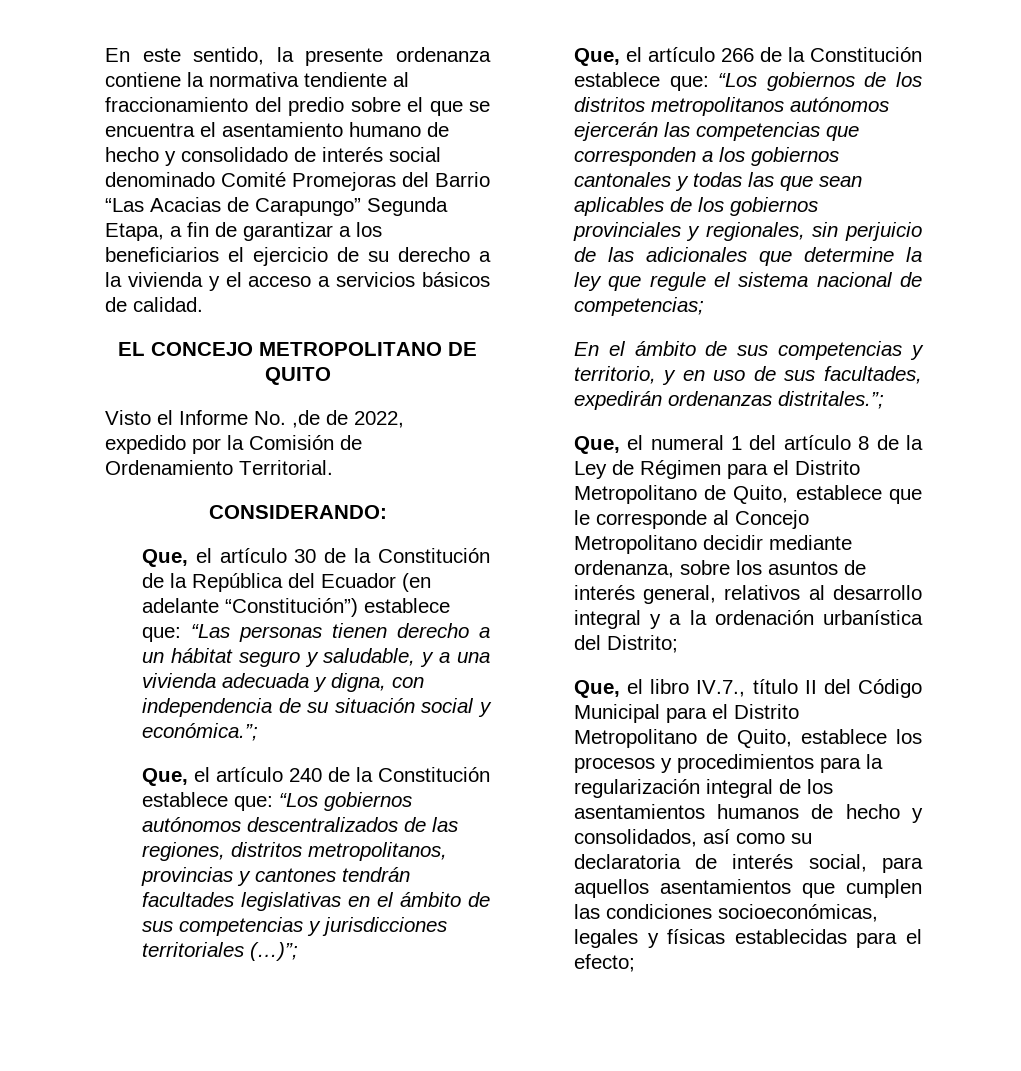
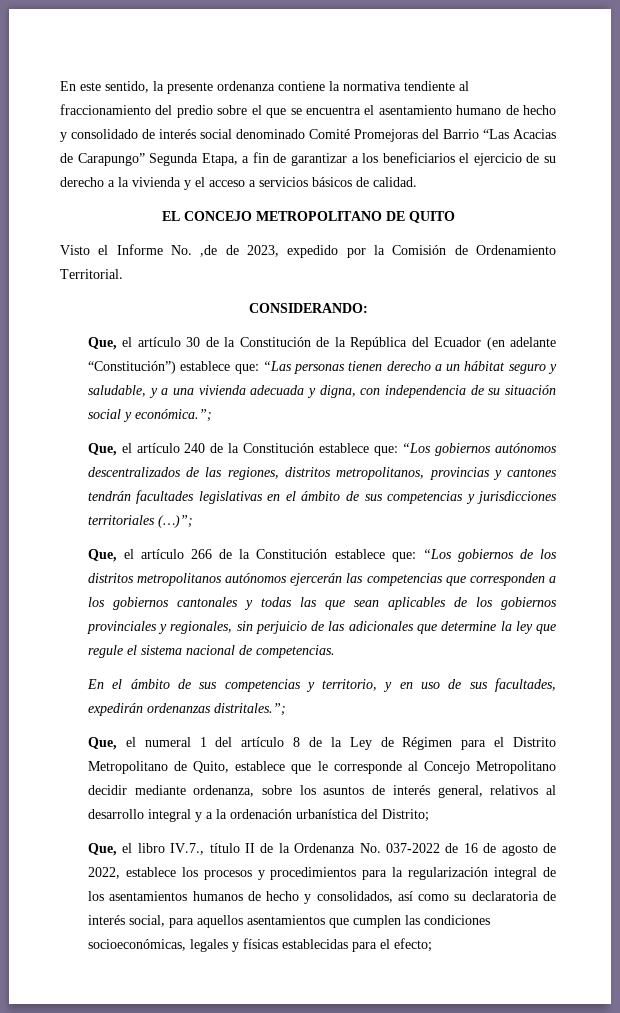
- Visto el Informe No. ,de de 2022, expedido por la Comisión de Ordenamiento Territorial.
+ Visto el Informe No. ,de de 2023, expedido por la Comisión de Ordenamiento Territorial.
- Que, el artículo 266 de la Constitución establece que: “Los gobiernos de los distritos metropolitanos autónomos ejercerán las competencias que corresponden a los gobiernos cantonales y todas las que sean aplicables de los gobiernos provinciales y regionales, sin perjuicio de las adicionales que determine la ley que regule el sistema nacional de competencias;
+ Que, el artículo 266 de la Constitución establece que: “Los gobiernos de los distritos metropolitanos autónomos ejercerán las competencias que corresponden a los gobiernos cantonales y todas las que sean aplicables de los gobiernos provinciales y regionales, sin perjuicio de las adicionales que determine la ley que regule el sistema nacional de competencias.
- Que, el libro IV.7., título II del Código Municipal para el Distrito Metropolitano de Quito, establece los procesos y procedimientos para la regularización integral de los asentamientos humanos de hecho y consolidados, así como su declaratoria de interés social, para aquellos asentamientos que cumplen las condiciones socioeconómicas, legales y físicas establecidas para el efecto;
+ Que, el libro IV.7., título II de la Ordenanza No. 037-2022 de 16 de agosto de 2022, establece los procesos y procedimientos para la regularización integral de los asentamientos humanos de hecho y consolidados, así como su declaratoria de interés social, para aquellos asentamientos que cumplen las condiciones socioeconómicas, legales y físicas establecidas para el efecto;

